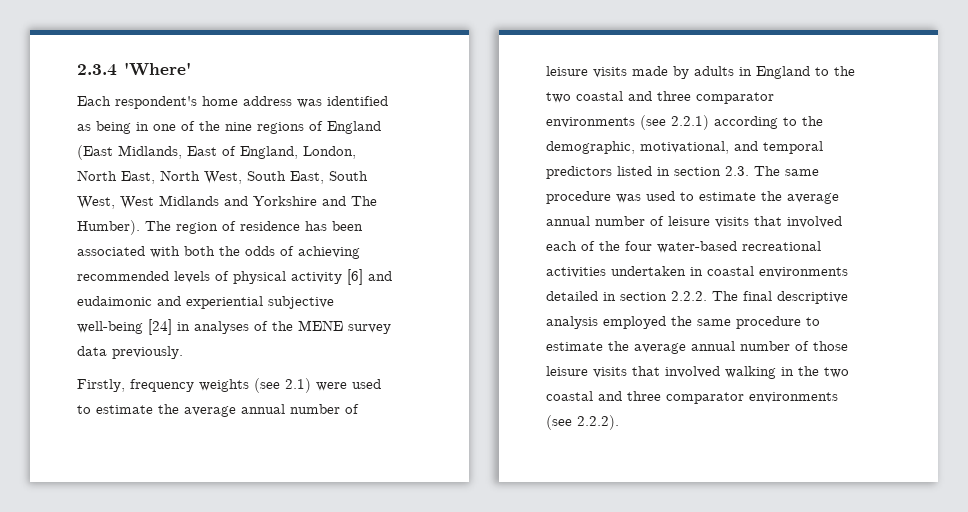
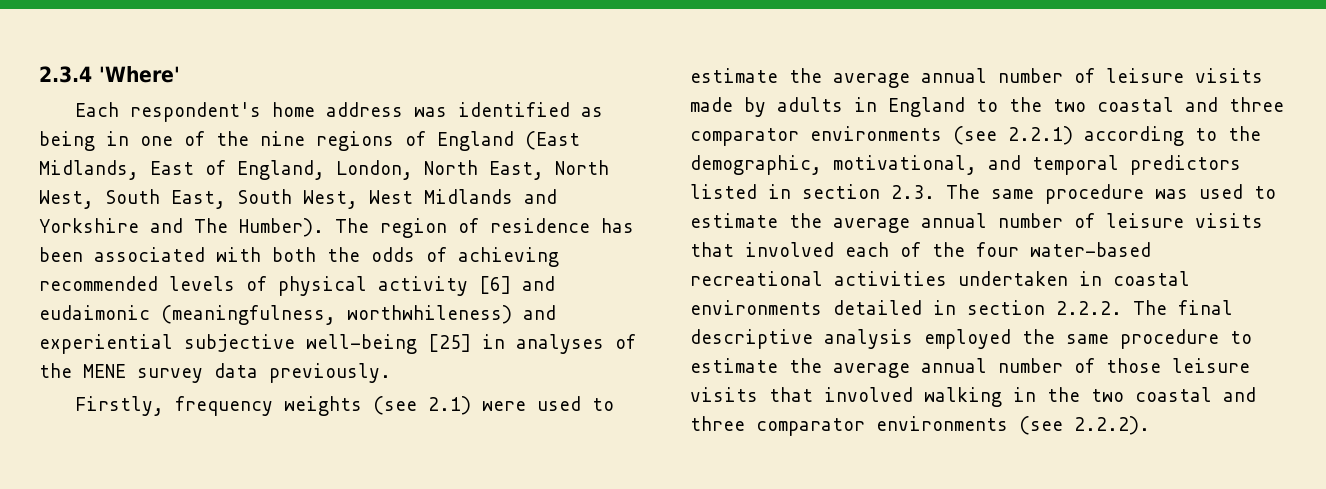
- The region of residence has been associated with both the odds of achieving recommended levels of physical activity [6] and eudaimonic and experiential subjective well-being [24] in analyses of the MENE survey data previously.
+ The region of residence has been associated with both the odds of achieving recommended levels of physical activity [6] and eudaimonic (meaningfulness, worthwhileness) and experiential subjective well-being [25] in analyses of the MENE survey data previously.

